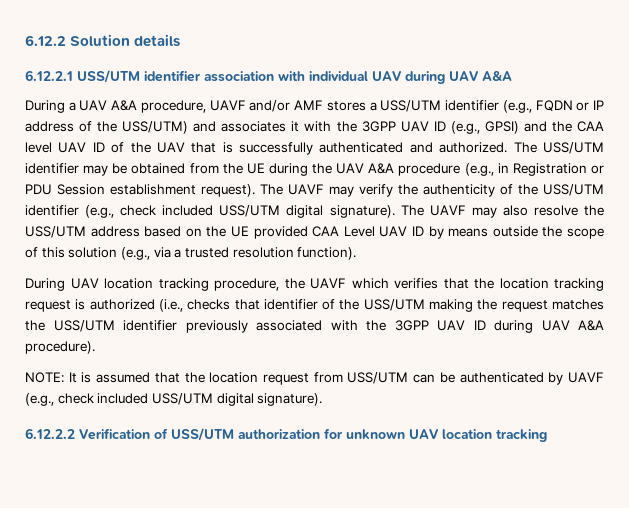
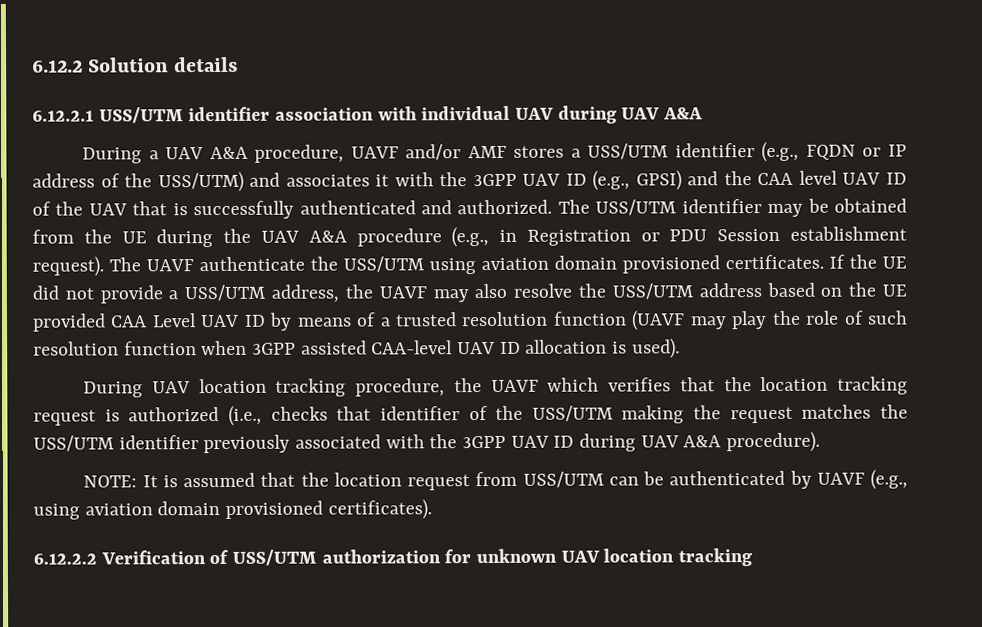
- The UAVF may verify the authenticity of the USS/UTM identifier (e.g., check included USS/UTM digital signature). The UAVF may also resolve the USS/UTM address based on the UE provided CAA Level UAV ID by means outside the scope of this solution (e.g., via a trusted resolution function).
+ The UAVF authenticate the USS/UTM using aviation domain provisioned certificates. If the UE did not provide a USS/UTM address, the UAVF may also resolve the USS/UTM address based on the UE provided CAA Level UAV ID by means of a trusted resolution function (UAVF may play the role of such resolution function when 3GPP assisted CAA-level UAV ID allocation is used).
- NOTE: It is assumed that the location request from USS/UTM can be authenticated by UAVF (e.g., check included USS/UTM digital signature).
+ NOTE: It is assumed that the location request from USS/UTM can be authenticated by UAVF (e.g., using aviation domain provisioned certificates).

